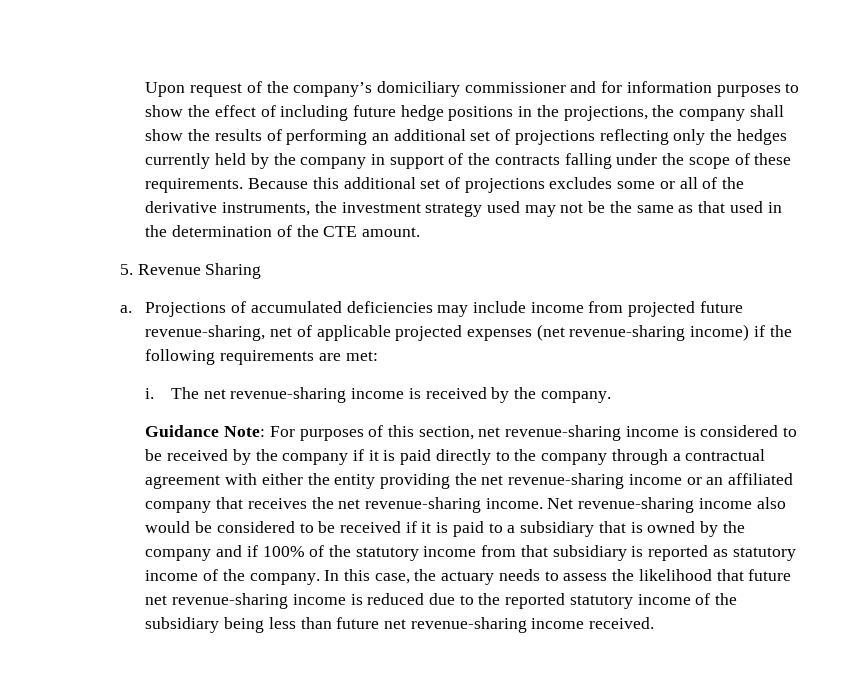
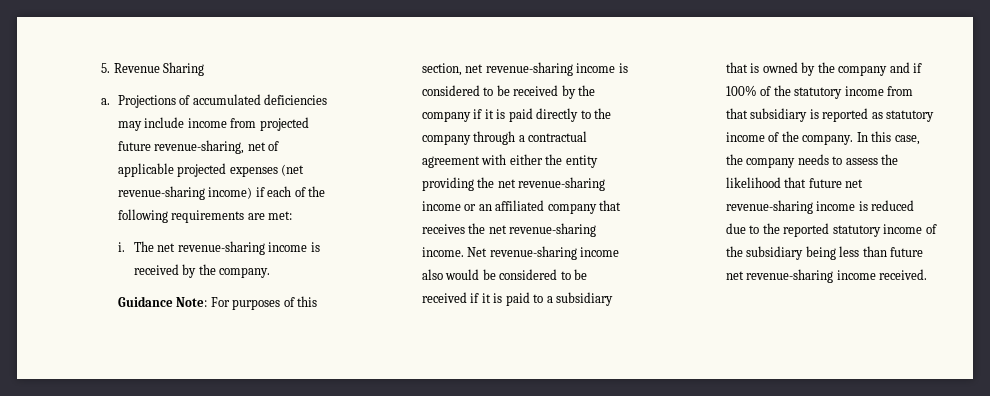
- Upon request of the company’s domiciliary commissioner and for information purposes to show the effect of including future hedge positions in the projections, the company shall show the results of performing an additional set of projections reflecting only the hedges currently held by the company in support of the contracts falling under the scope of these requirements. Because this additional set of projections excludes some or all of the derivative instruments, the investment strategy used may not be the same as that used in the determination of the CTE amount.
- Projections of accumulated deficiencies may include income from projected future revenue-sharing, net of applicable projected expenses (net revenue-sharing income) if the following requirements are met:
+ Projections of accumulated deficiencies may include income from projected future revenue-sharing, net of applicable projected expenses (net revenue-sharing income) if each of the following requirements are met:
- In this case, the actuary needs to assess the likelihood that future net revenue-sharing income is reduced due to the reported statutory income of the subsidiary being less than future net revenue-sharing income received.
+ In this case, the company needs to assess the likelihood that future net revenue-sharing income is reduced due to the reported statutory income of the subsidiary being less than future net revenue-sharing income received.

